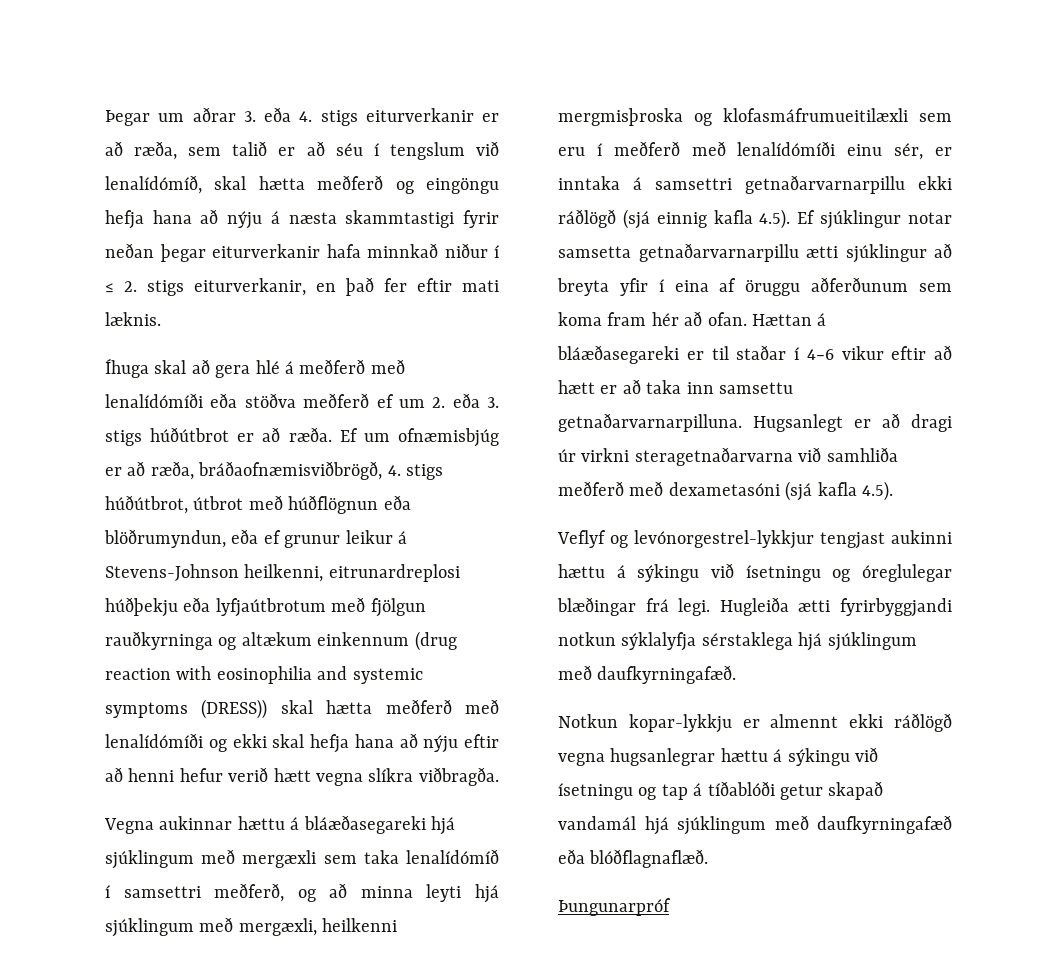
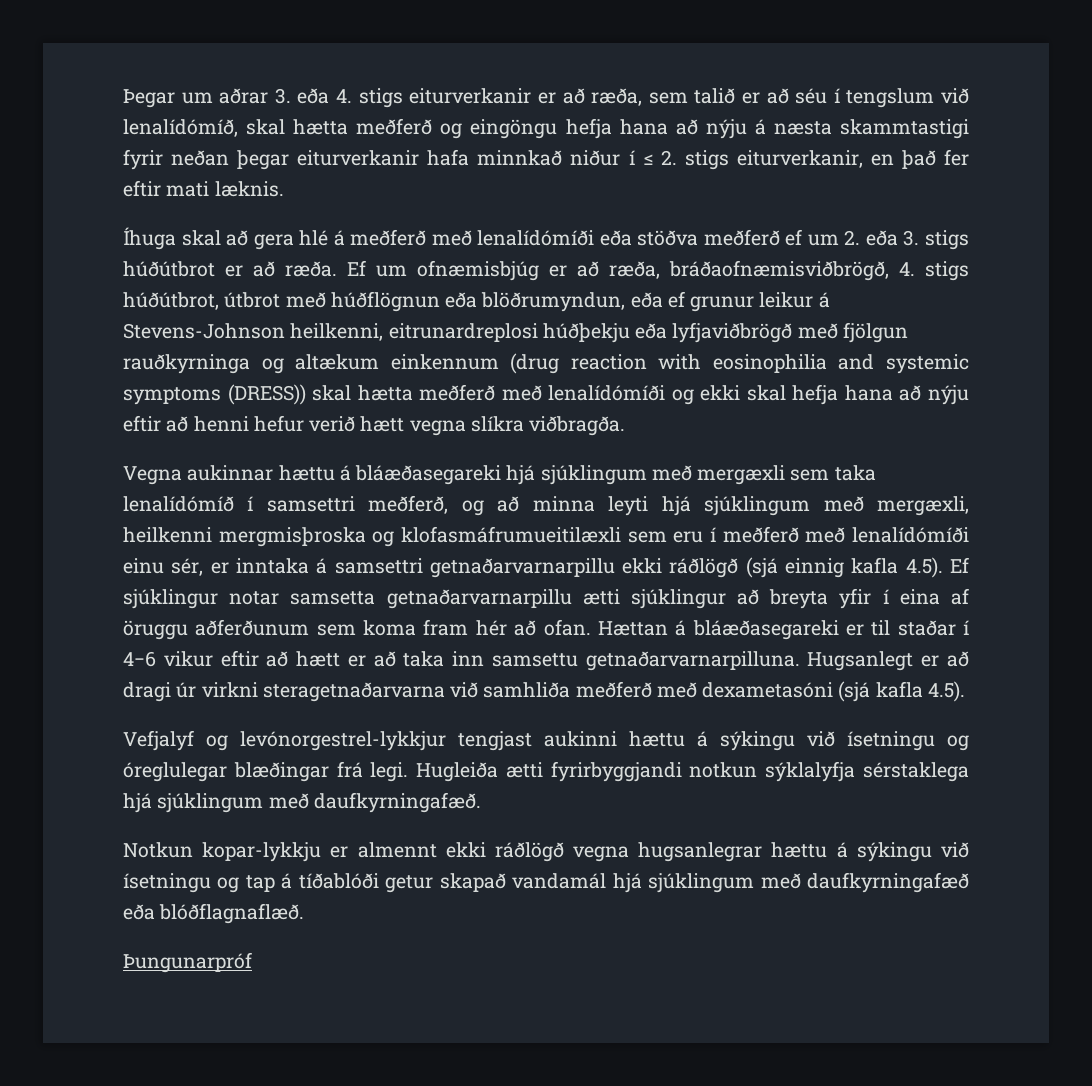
- Ef um ofnæmisbjúg er að ræða, bráðaofnæmisviðbrögð, 4. stigs húðútbrot, útbrot með húðflögnun eða blöðrumyndun, eða ef grunur leikur á Stevens-Johnson heilkenni, eitrunardreplosi húðþekju eða lyfjaútbrotum með fjölgun rauðkyrninga og altækum einkennum (drug reaction with eosinophilia and systemic symptoms (DRESS)) skal hætta meðferð með lenalídómíði og ekki skal hefja hana að nýju eftir að henni hefur verið hætt vegna slíkra viðbragða.
+ Ef um ofnæmisbjúg er að ræða, bráðaofnæmisviðbrögð, 4. stigs húðútbrot, útbrot með húðflögnun eða blöðrumyndun, eða ef grunur leikur á Stevens-Johnson heilkenni, eitrunardreplosi húðþekju eða lyfjaviðbrögð með fjölgun rauðkyrninga og altækum einkennum (drug reaction with eosinophilia and systemic symptoms (DRESS)) skal hætta meðferð með lenalídómíði og ekki skal hefja hana að nýju eftir að henni hefur verið hætt vegna slíkra viðbragða.
- Veflyf og levónorgestrel-lykkjur tengjast aukinni hættu á sýkingu við ísetningu og óreglulegar blæðingar frá legi.
+ Vefjalyf og levónorgestrel-lykkjur tengjast aukinni hættu á sýkingu við ísetningu og óreglulegar blæðingar frá legi.

